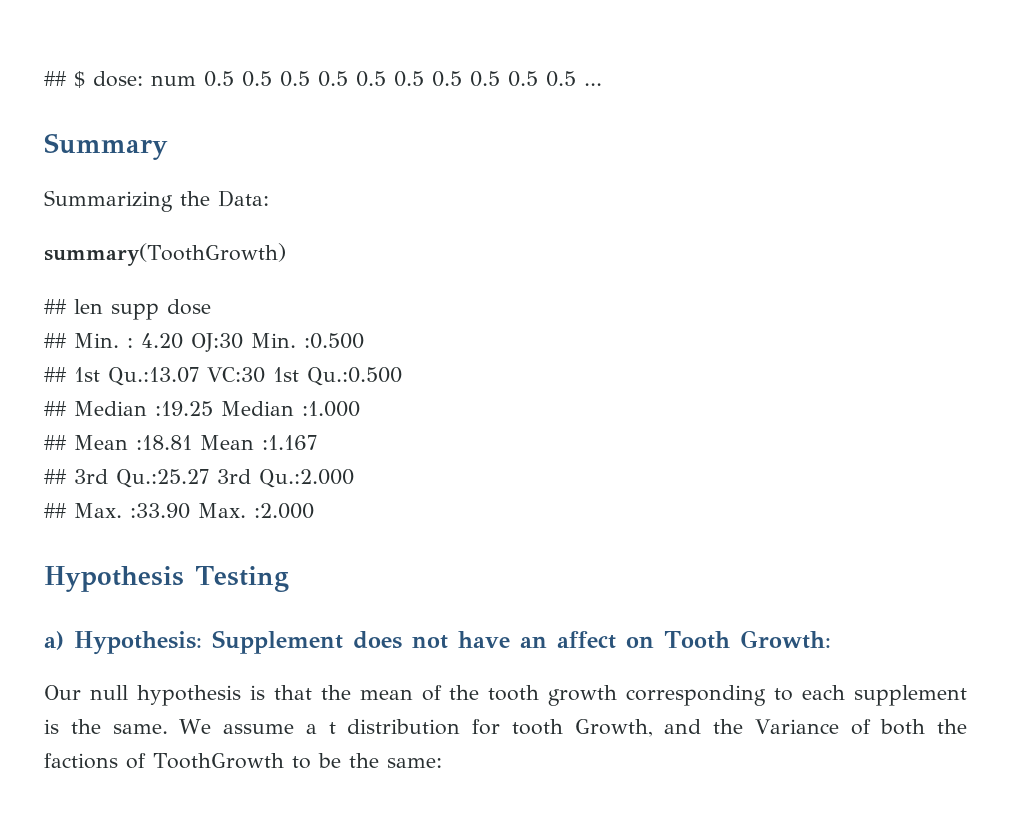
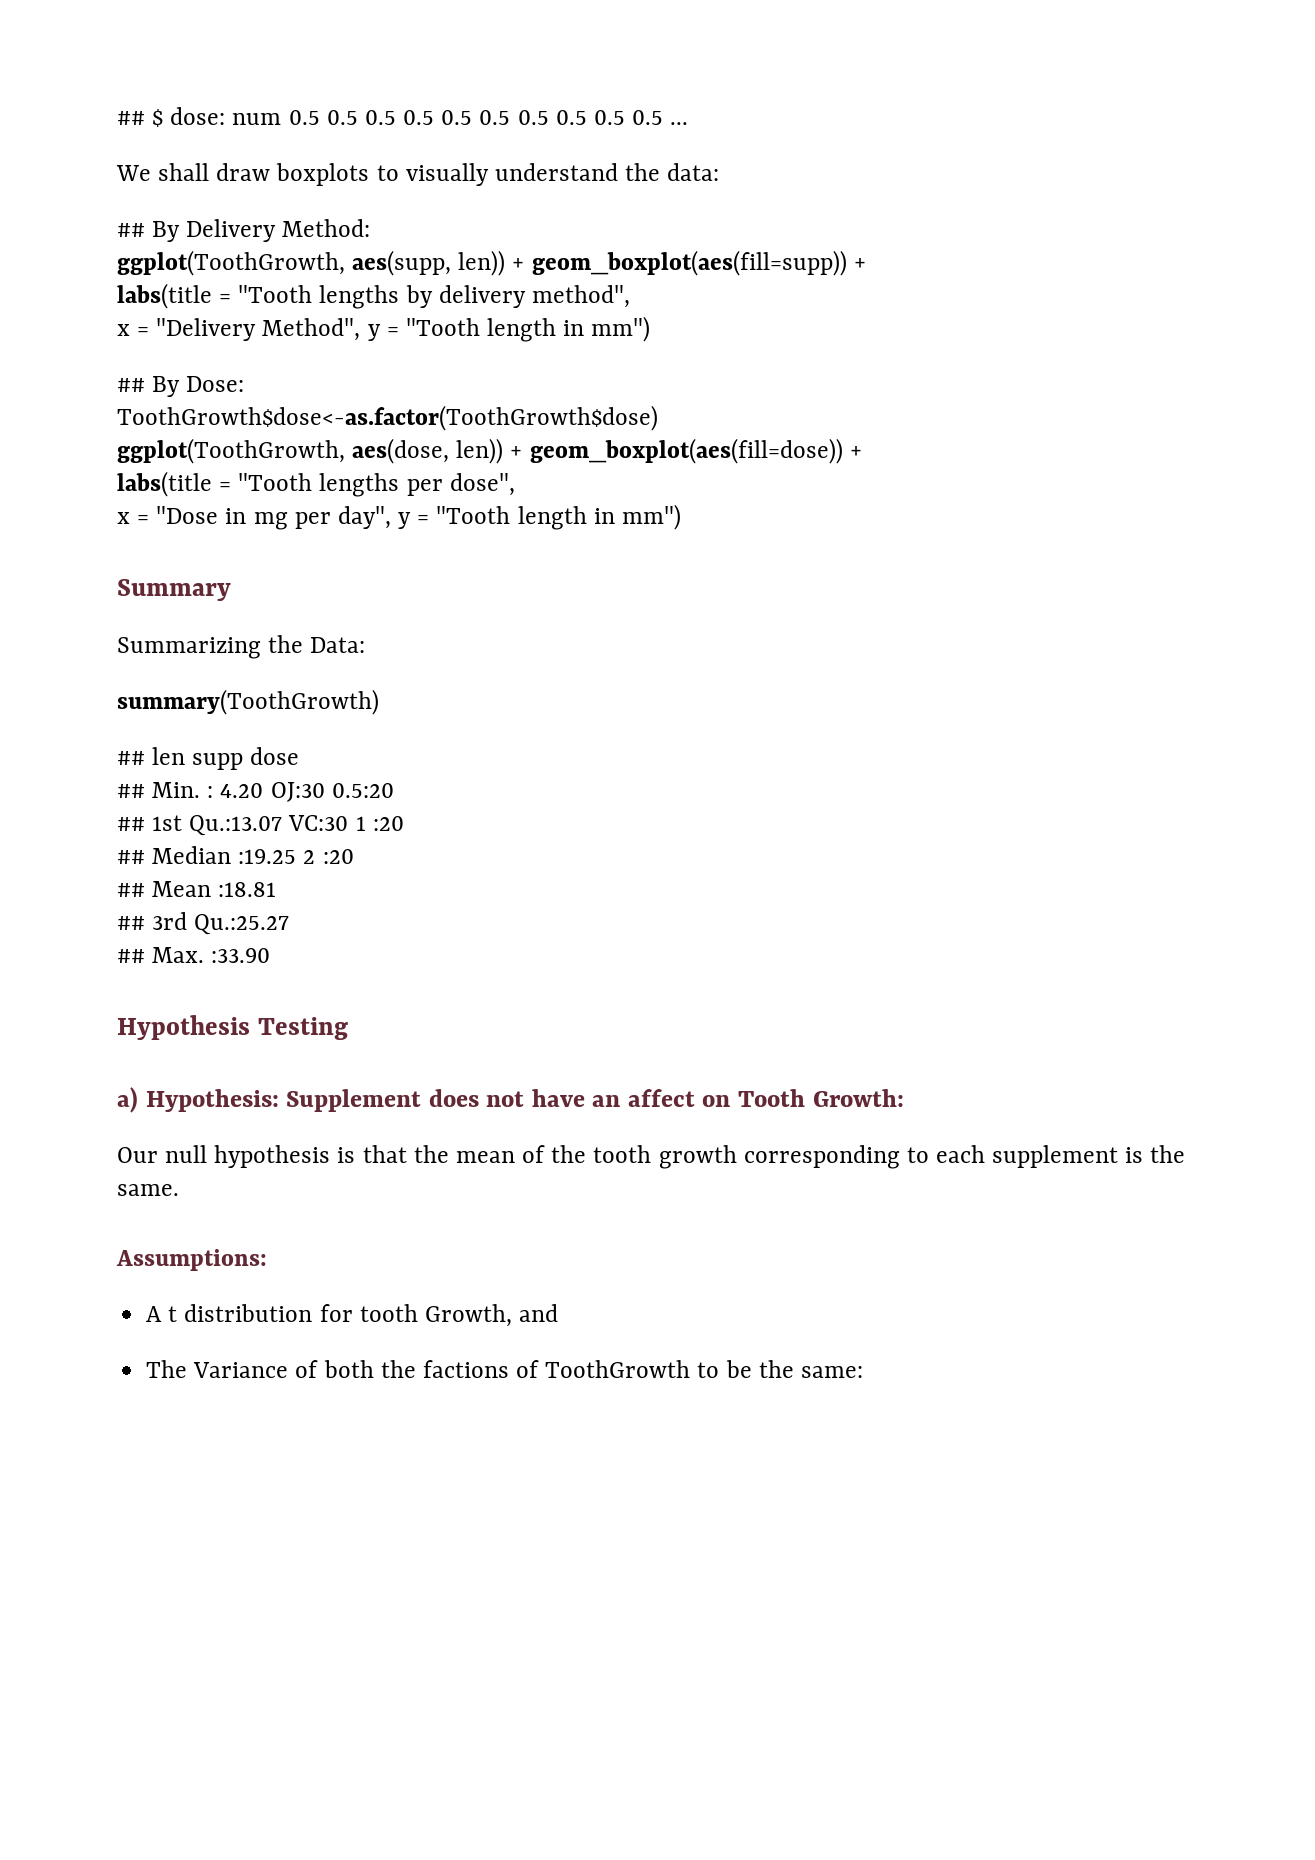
+ We shall draw boxplots to visually understand the data:
+ ## By Delivery Method:
+ ggplot(ToothGrowth, aes(supp, len)) + geom_boxplot(aes(fill=supp)) +
+ labs(title = "Tooth lengths by delivery method",
+ x = "Delivery Method", y = "Tooth length in mm")
+ ## By Dose:
+ ToothGrowth$dose<-as.factor(ToothGrowth$dose)
+ ggplot(ToothGrowth, aes(dose, len)) + geom_boxplot(aes(fill=dose)) +
+ labs(title = "Tooth lengths per dose",
+ x = "Dose in mg per day", y = "Tooth length in mm")
- ## Min. : 4.20 OJ:30 Min. :0.500
+ ## Min. : 4.20 OJ:30 0.5:20
- ## 1st Qu.:13.07 VC:30 1st Qu.:0.500
+ ## 1st Qu.:13.07 VC:30 1 :20
- ## Median :19.25 Median :1.000
+ ## Median :19.25 2 :20
- ## Mean :18.81 Mean :1.167
+ ## Mean :18.81
- ## 3rd Qu.:25.27 3rd Qu.:2.000
+ ## 3rd Qu.:25.27
- ## Max. :33.90 Max. :2.000
+ ## Max. :33.90
- Our null hypothesis is that the mean of the tooth growth corresponding to each supplement is the same. We assume a t distribution for tooth Growth, and the Variance of both the factions of ToothGrowth to be the same:
+ Our null hypothesis is that the mean of the tooth growth corresponding to each supplement is the same.
+ Assumptions:
+ A t distribution for tooth Growth, and
+ The Variance of both the factions of ToothGrowth to be the same:

